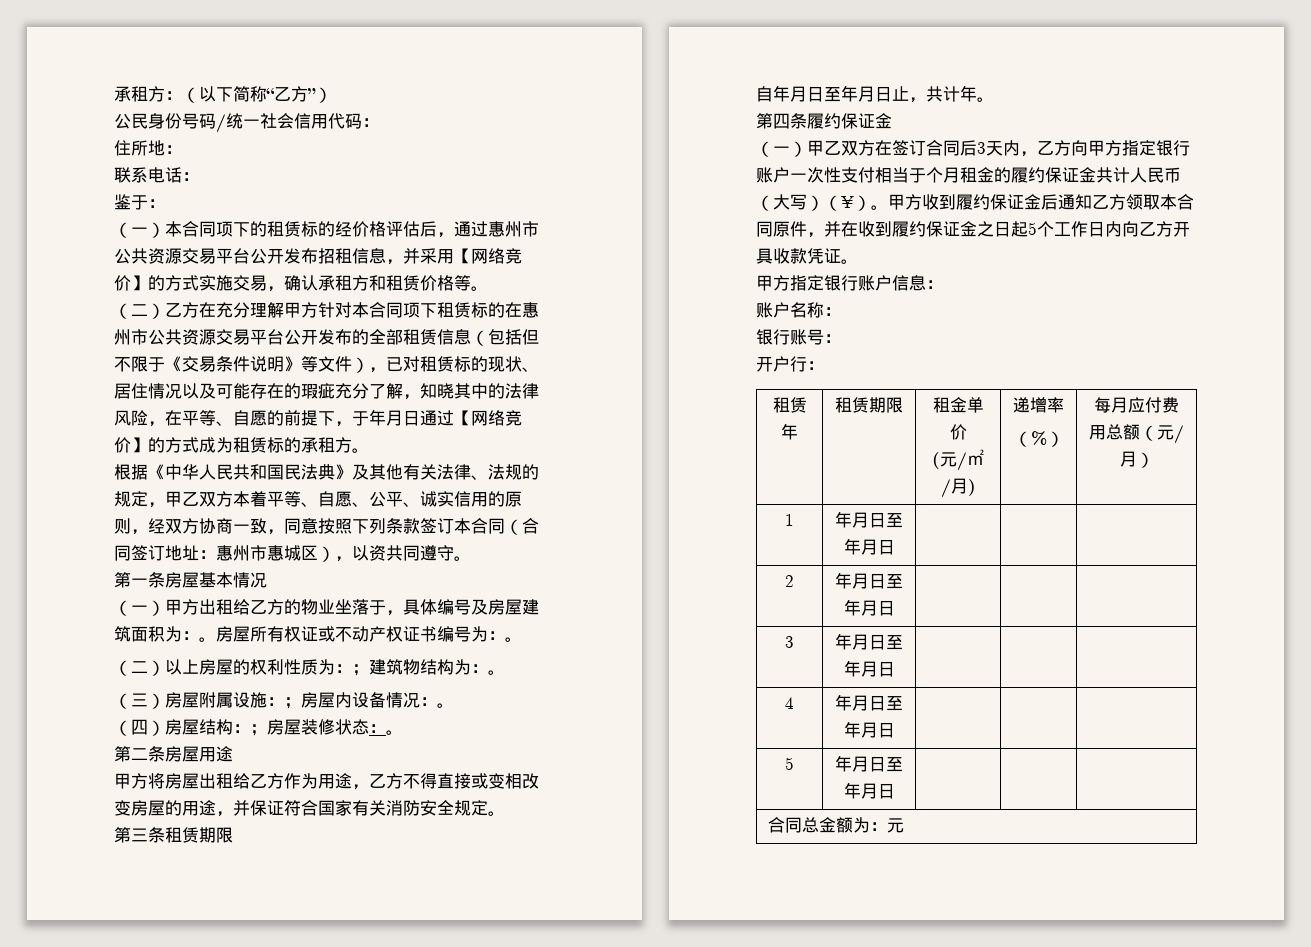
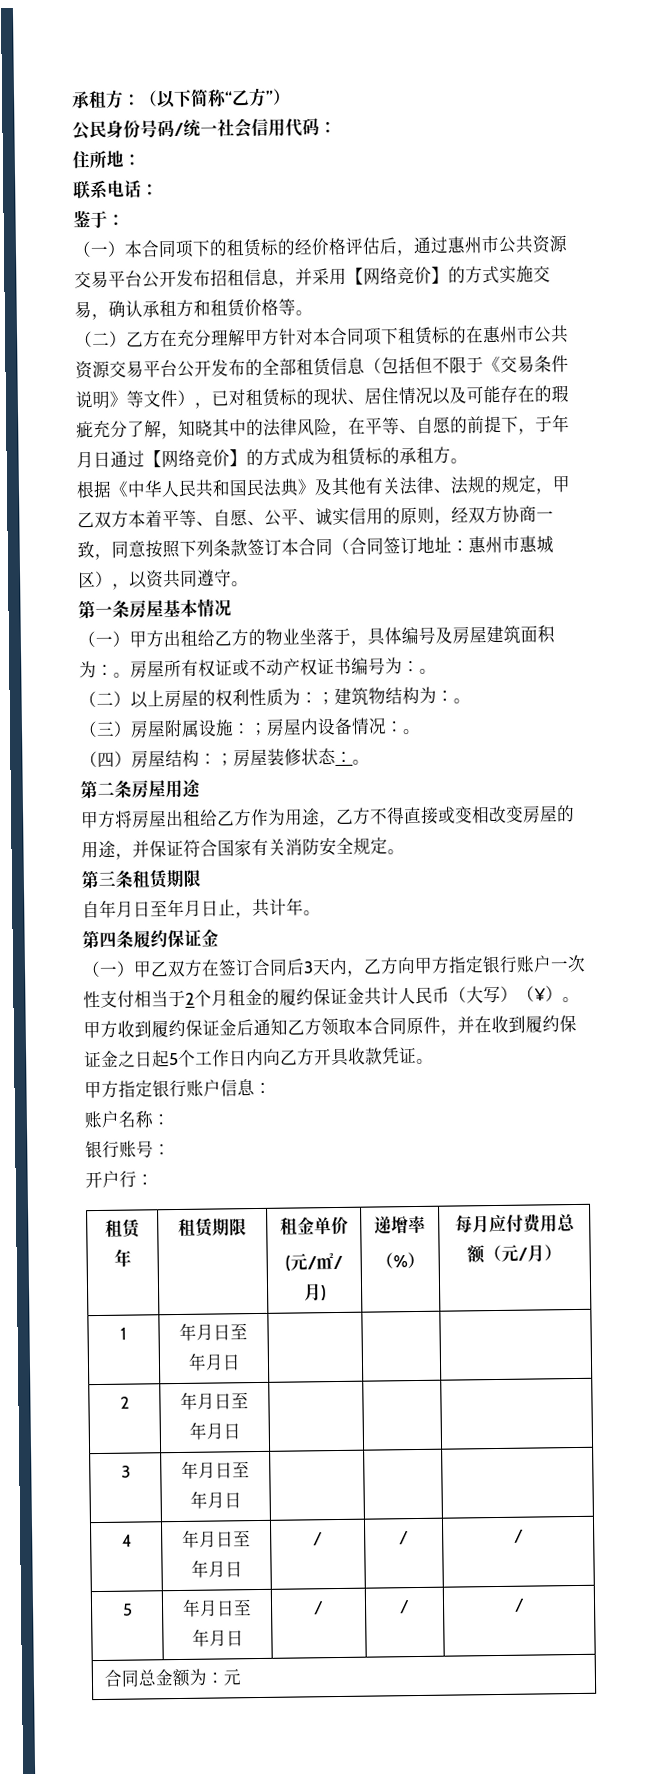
- （一）甲乙双方在签订合同后3天内，乙方向甲方指定银行账户一次性支付相当于个月租金的履约保证金共计人民币（大写）（¥）。
+ （一）甲乙双方在签订合同后3天内，乙方向甲方指定银行账户一次性支付相当于2个月租金的履约保证金共计人民币（大写）（¥）。
- 4 | 年月日至年月日 | | |
+ 4 | 年月日至年月日 | / | / | /
- 5 | 年月日至年月日 | | |
+ 5 | 年月日至年月日 | / | / | /

